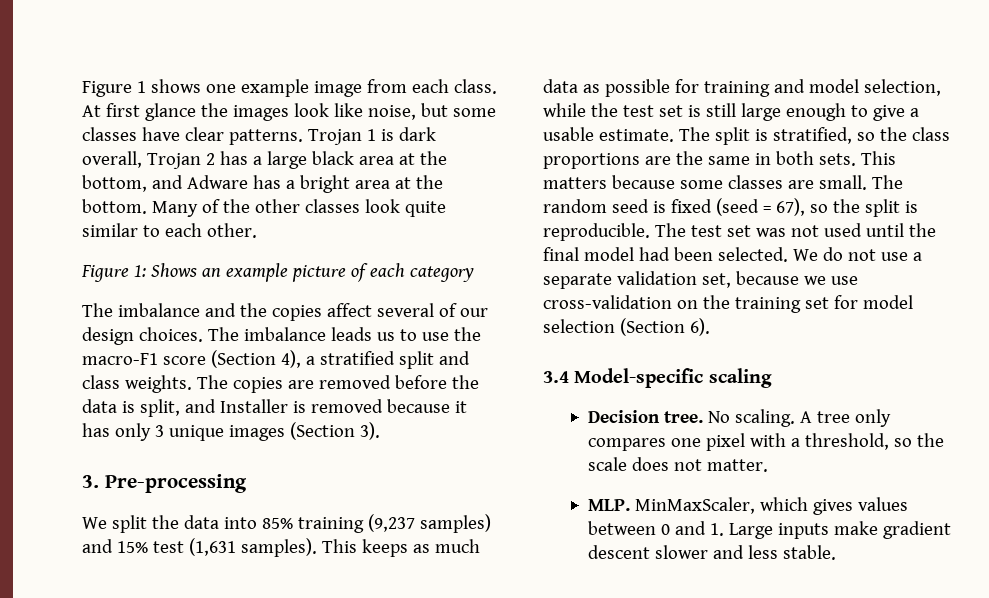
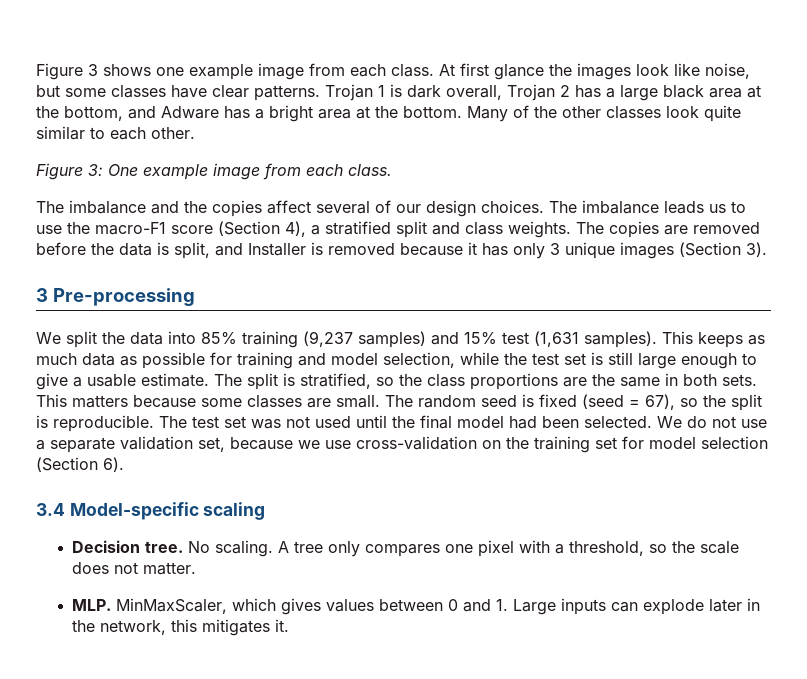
- Figure 1 shows one example image from each class.
+ Figure 3 shows one example image from each class.
- Figure 1: Shows an example picture of each category
+ Figure 3: One example image from each class.
- 3. Pre-processing
+ 3 Pre-processing
- MLP. MinMaxScaler, which gives values between 0 and 1. Large inputs make gradient descent slower and less stable.
+ MLP. MinMaxScaler, which gives values between 0 and 1. Large inputs can explode later in the network, this mitigates it.

